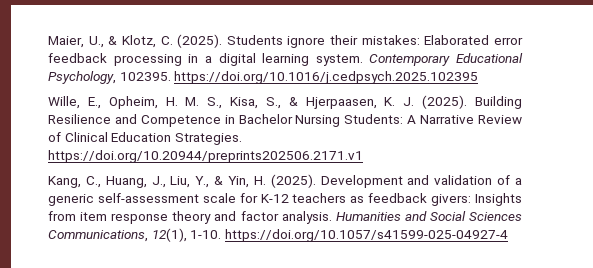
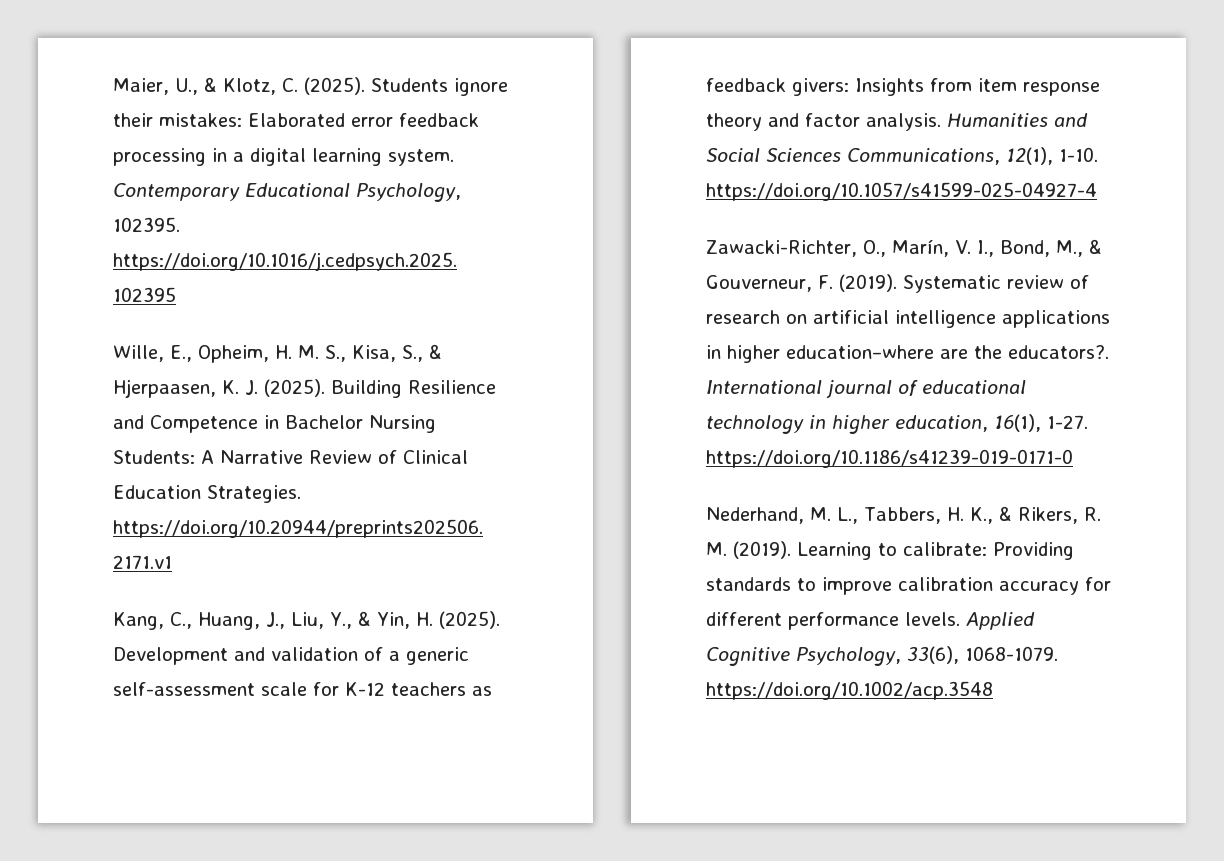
+ Zawacki-Richter, O., Marín, V. I., Bond, M., & Gouverneur, F. (2019). Systematic review of research on artificial intelligence applications in higher education–where are the educators?. International journal of educational technology in higher education, 16(1), 1-27. https://doi.org/10.1186/s41239-019-0171-0
+ Nederhand, M. L., Tabbers, H. K., & Rikers, R. M. (2019). Learning to calibrate: Providing standards to improve calibration accuracy for different performance levels. Applied Cognitive Psychology, 33(6), 1068-1079. https://doi.org/10.1002/acp.3548

